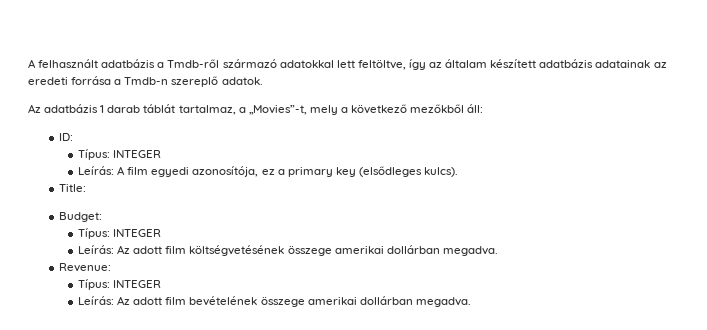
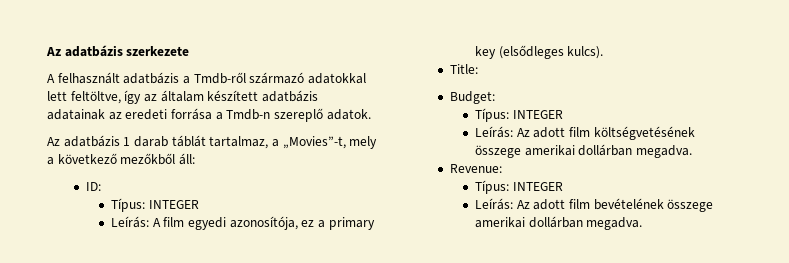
+ Az adatbázis szerkezete

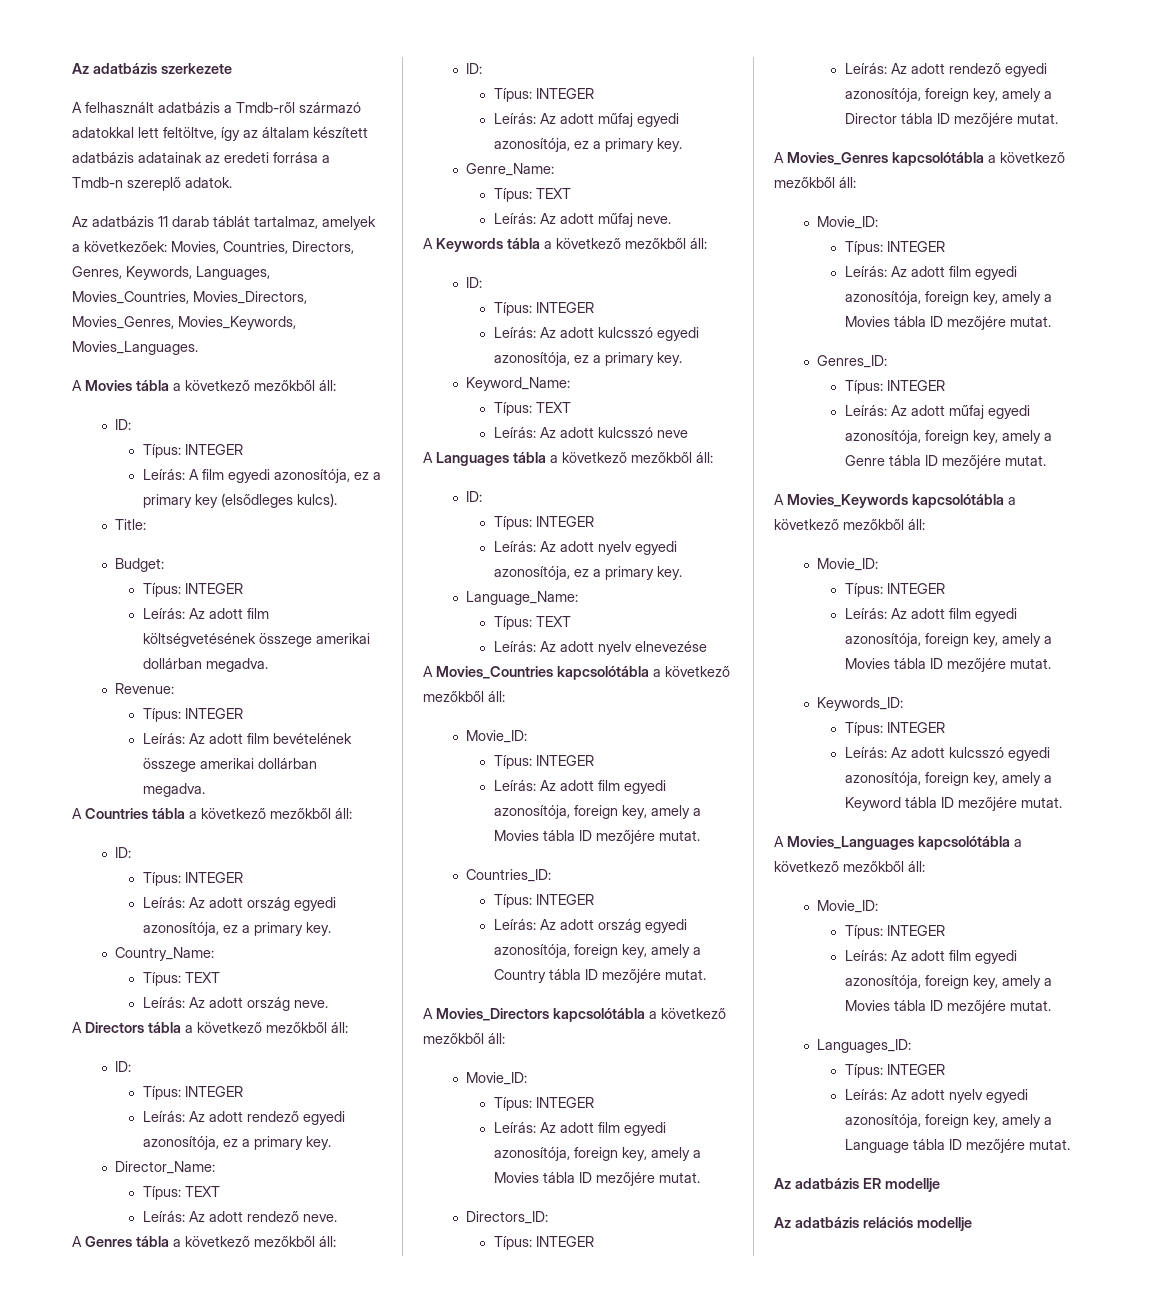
- Az adatbázis 1 darab táblát tartalmaz, a „Movies”-t, mely a következő mezőkből áll:
+ Az adatbázis 11 darab táblát tartalmaz, amelyek a következőek: Movies, Countries, Directors, Genres, Keywords, Languages, Movies_Countries, Movies_Directors, Movies_Genres, Movies_Keywords, Movies_Languages.
+ A Movies tábla a következő mezőkből áll:
+ A Countries tábla a következő mezőkből áll:
+ ID:
+ Típus: INTEGER
+ Leírás: Az adott ország egyedi azonosítója, ez a primary key.
+ Country_Name:
+ Típus: TEXT
+ Leírás: Az adott ország neve.
+ A Directors tábla a következő mezőkből áll:
+ ID:
+ Típus: INTEGER
+ Leírás: Az adott rendező egyedi azonosítója, ez a primary key.
+ Director_Name:
+ Típus: TEXT
+ Leírás: Az adott rendező neve.
+ A Genres tábla a következő mezőkből áll:
+ ID:
+ Típus: INTEGER
+ Leírás: Az adott műfaj egyedi azonosítója, ez a primary key.
+ Genre_Name:
+ Típus: TEXT
+ Leírás: Az adott műfaj neve.
+ A Keywords tábla a következő mezőkből áll:
+ ID:
+ Típus: INTEGER
+ Leírás: Az adott kulcsszó egyedi azonosítója, ez a primary key.
+ Keyword_Name:
+ Típus: TEXT
+ Leírás: Az adott kulcsszó neve
+ A Languages tábla a következő mezőkből áll:
+ ID:
+ Típus: INTEGER
+ Leírás: Az adott nyelv egyedi azonosítója, ez a primary key.
+ Language_Name:
+ Típus: TEXT
+ Leírás: Az adott nyelv elnevezése
+ A Movies_Countries kapcsolótábla a következő mezőkből áll:
+ Movie_ID:
+ Típus: INTEGER
+ Leírás: Az adott film egyedi azonosítója, foreign key, amely a Movies tábla ID mezőjére mutat.
+ Countries_ID:
+ Típus: INTEGER
+ Leírás: Az adott ország egyedi azonosítója, foreign key, amely a Country tábla ID mezőjére mutat.
+ A Movies_Directors kapcsolótábla a következő mezőkből áll:
+ Movie_ID:
+ Típus: INTEGER
+ Leírás: Az adott film egyedi azonosítója, foreign key, amely a Movies tábla ID mezőjére mutat.
+ Directors_ID:
+ Típus: INTEGER
+ Leírás: Az adott rendező egyedi azonosítója, foreign key, amely a Director tábla ID mezőjére mutat.
+ A Movies_Genres kapcsolótábla a következő mezőkből áll:
+ Movie_ID:
+ Típus: INTEGER
+ Leírás: Az adott film egyedi azonosítója, foreign key, amely a Movies tábla ID mezőjére mutat.
+ Genres_ID:
+ Típus: INTEGER
+ Leírás: Az adott műfaj egyedi azonosítója, foreign key, amely a Genre tábla ID mezőjére mutat.
+ A Movies_Keywords kapcsolótábla a következő mezőkből áll:
+ Movie_ID:
+ Típus: INTEGER
+ Leírás: Az adott film egyedi azonosítója, foreign key, amely a Movies tábla ID mezőjére mutat.
+ Keywords_ID:
+ Típus: INTEGER
+ Leírás: Az adott kulcsszó egyedi azonosítója, foreign key, amely a Keyword tábla ID mezőjére mutat.
+ A Movies_Languages kapcsolótábla a következő mezőkből áll:
+ Movie_ID:
+ Típus: INTEGER
+ Leírás: Az adott film egyedi azonosítója, foreign key, amely a Movies tábla ID mezőjére mutat.
+ Languages_ID:
+ Típus: INTEGER
+ Leírás: Az adott nyelv egyedi azonosítója, foreign key, amely a Language tábla ID mezőjére mutat.
+ Az adatbázis ER modellje
+ Az adatbázis relációs modellje

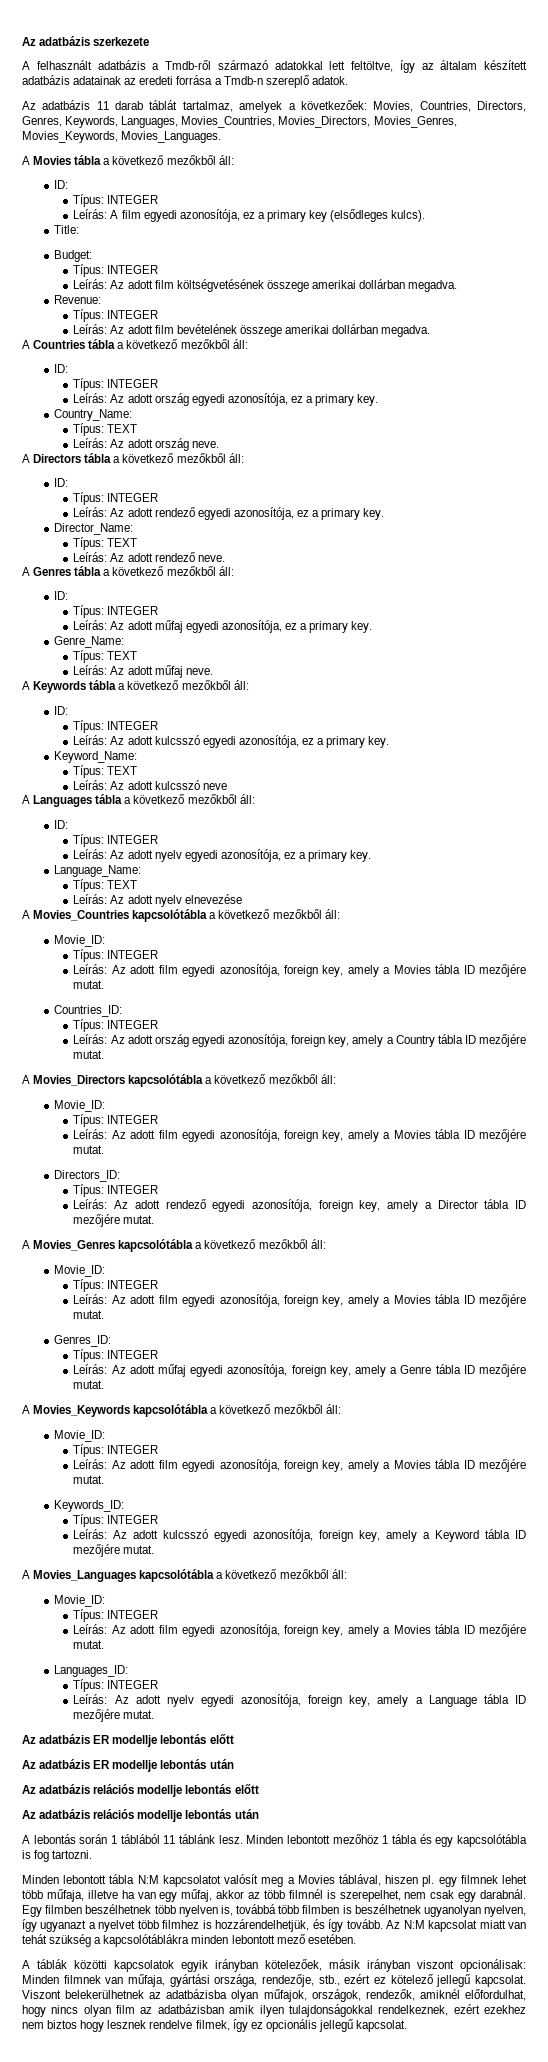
- Az adatbázis ER modellje
- Az adatbázis relációs modellje
+ Az adatbázis ER modellje lebontás előtt
+ Az adatbázis ER modellje lebontás után
+ Az adatbázis relációs modellje lebontás előtt
+ Az adatbázis relációs modellje lebontás után
+ A lebontás során 1 táblából 11 táblánk lesz. Minden lebontott mezőhöz 1 tábla és egy kapcsolótábla is fog tartozni.
+ Minden lebontott tábla N:M kapcsolatot valósít meg a Movies táblával, hiszen pl. egy filmnek lehet több műfaja, illetve ha van egy műfaj, akkor az több filmnél is szerepelhet, nem csak egy darabnál. Egy filmben beszélhetnek több nyelven is, továbbá több filmben is beszélhetnek ugyanolyan nyelven, így ugyanazt a nyelvet több filmhez is hozzárendelhetjük, és így tovább. Az N:M kapcsolat miatt van tehát szükség a kapcsolótáblákra minden lebontott mező esetében.
+ A táblák közötti kapcsolatok egyik irányban kötelezőek, másik irányban viszont opcionálisak: Minden filmnek van műfaja, gyártási országa, rendezője, stb., ezért ez kötelező jellegű kapcsolat. Viszont belekerülhetnek az adatbázisba olyan műfajok, országok, rendezők, amiknél előfordulhat, hogy nincs olyan film az adatbázisban amik ilyen tulajdonságokkal rendelkeznek, ezért ezekhez nem biztos hogy lesznek rendelve filmek, így ez opcionális jellegű kapcsolat.

